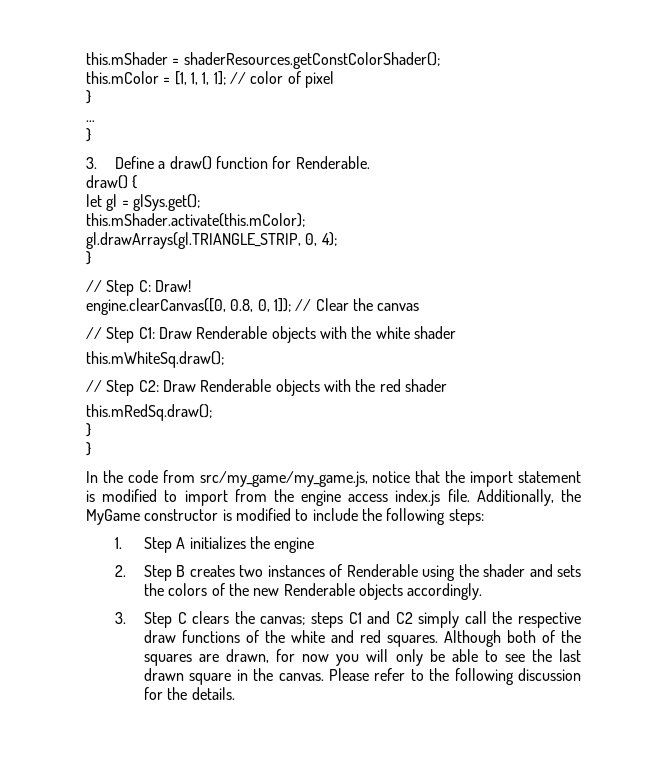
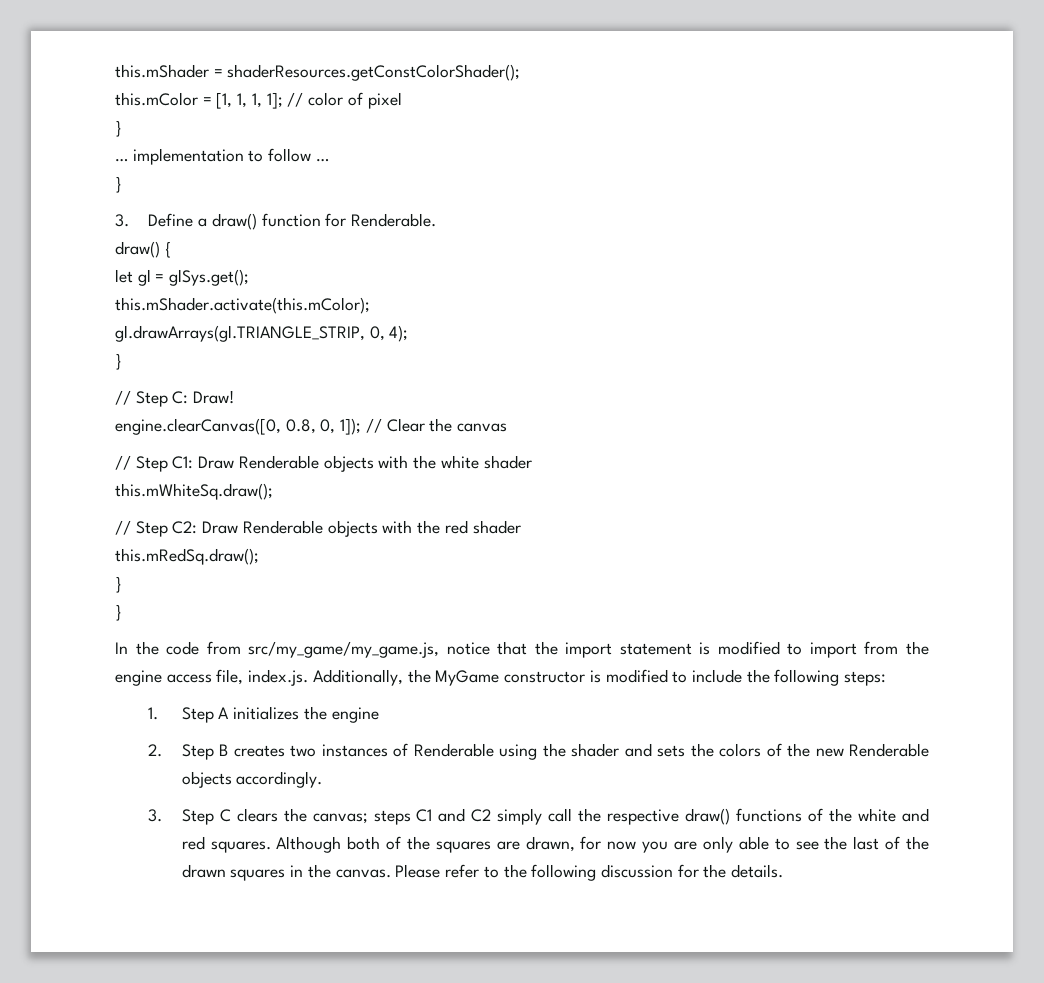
- …
+ … implementation to follow …
- In the code from src/my_game/my_game.js, notice that the import statement is modified to import from the engine access index.js file. Additionally, the MyGame constructor is modified to include the following steps:
+ In the code from src/my_game/my_game.js, notice that the import statement is modified to import from the engine access file, index.js. Additionally, the MyGame constructor is modified to include the following steps:
- 3. Step C clears the canvas; steps C1 and C2 simply call the respective draw functions of the white and red squares.
+ 3. Step C clears the canvas; steps C1 and C2 simply call the respective draw() functions of the white and red squares.
- Although both of the squares are drawn, for now you will only be able to see the last drawn square in the canvas.
+ Although both of the squares are drawn, for now you are only able to see the last of the drawn squares in the canvas.

